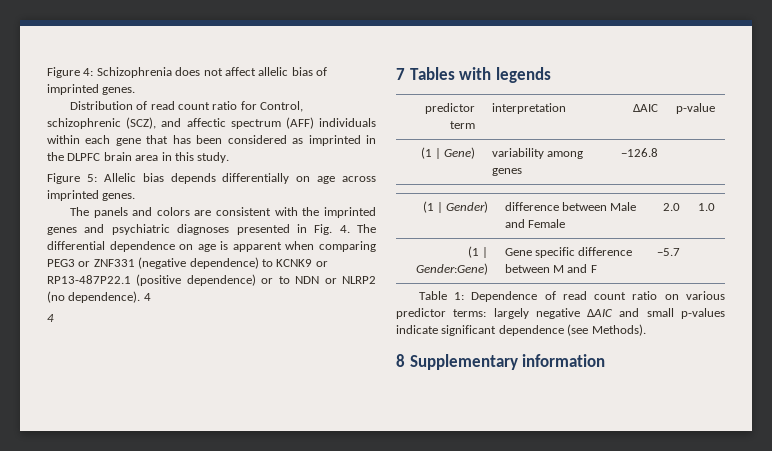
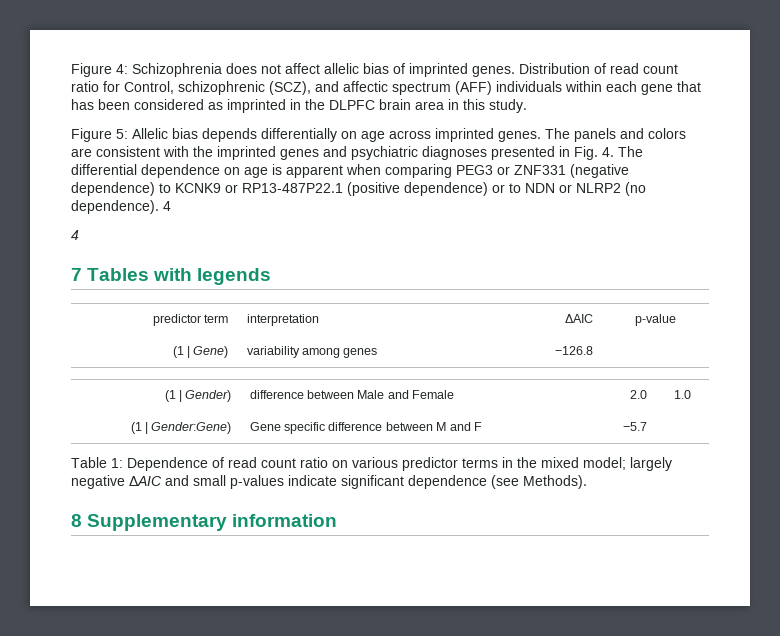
- Figure 4: Schizophrenia does not affect allelic bias of imprinted genes.
- Distribution of read count ratio for Control, schizophrenic (SCZ), and affectic spectrum (AFF) individuals within each gene that has been considered as imprinted in the DLPFC brain area in this study.
+ Figure 4: Schizophrenia does not affect allelic bias of imprinted genes. Distribution of read count ratio for Control, schizophrenic (SCZ), and affectic spectrum (AFF) individuals within each gene that has been considered as imprinted in the DLPFC brain area in this study.
- Figure 5: Allelic bias depends differentially on age across imprinted genes.
- The panels and colors are consistent with the imprinted genes and psychiatric diagnoses presented in Fig. 4. The differential dependence on age is apparent when comparing PEG3 or ZNF331 (negative dependence) to KCNK9 or RP13-487P22.1 (positive dependence) or to NDN or NLRP2 (no dependence).
+ Figure 5: Allelic bias depends differentially on age across imprinted genes. The panels and colors are consistent with the imprinted genes and psychiatric diagnoses presented in Fig. 4. The differential dependence on age is apparent when comparing PEG3 or ZNF331 (negative dependence) to KCNK9 or RP13-487P22.1 (positive dependence) or to NDN or NLRP2 (no dependence).
- Table 1: Dependence of read count ratio on various predictor terms: largely negative ΔAIC and small p-values indicate significant dependence (see Methods).
+ Table 1: Dependence of read count ratio on various predictor terms in the mixed model; largely negative ΔAIC and small p-values indicate significant dependence (see Methods).

